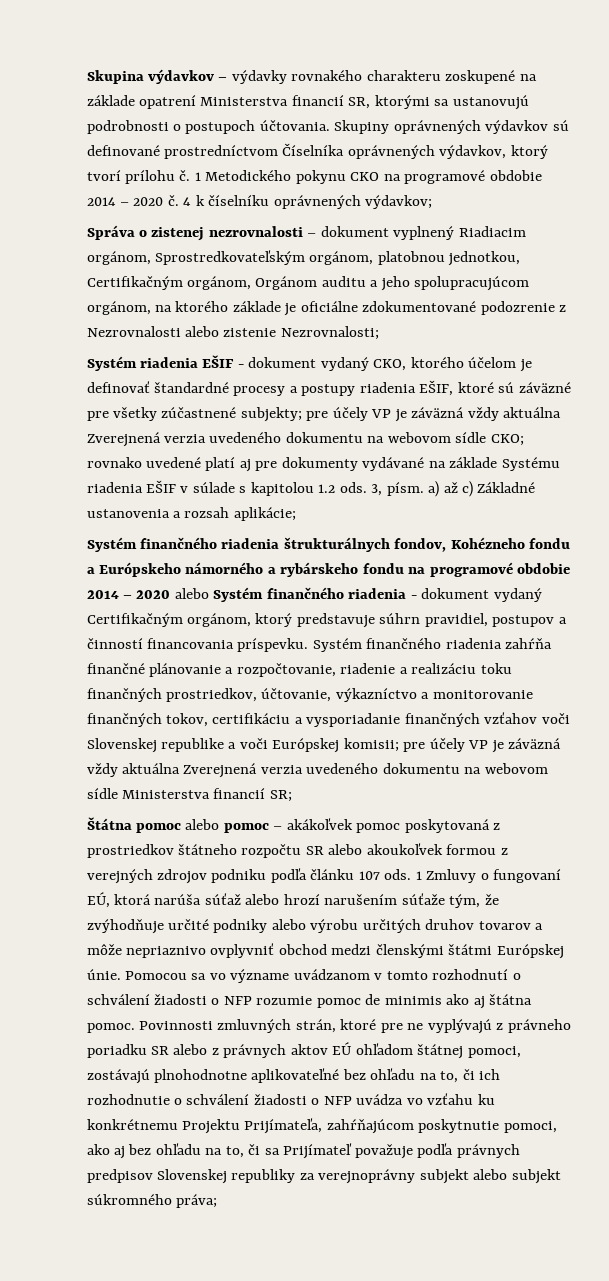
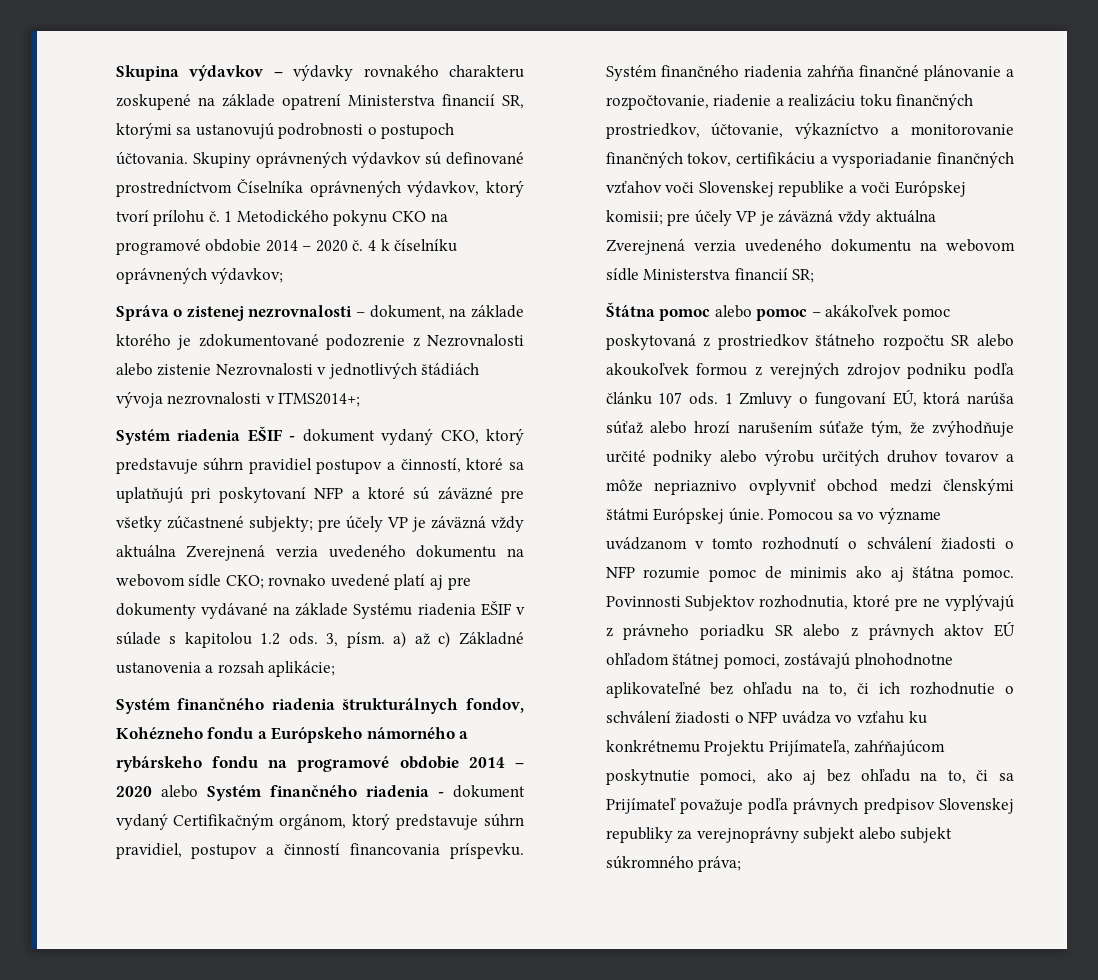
- Správa o zistenej nezrovnalosti – dokument vyplnený Riadiacim orgánom, Sprostredkovateľským orgánom, platobnou jednotkou, Certifikačným orgánom, Orgánom auditu a jeho spolupracujúcom orgánom, na ktorého základe je oficiálne zdokumentované podozrenie z Nezrovnalosti alebo zistenie Nezrovnalosti;
+ Správa o zistenej nezrovnalosti – dokument, na základe ktorého je zdokumentované podozrenie z Nezrovnalosti alebo zistenie Nezrovnalosti v jednotlivých štádiách vývoja nezrovnalosti v ITMS2014+;
- Systém riadenia EŠIF - dokument vydaný CKO, ktorého účelom je definovať štandardné procesy a postupy riadenia EŠIF, ktoré sú záväzné pre všetky zúčastnené subjekty; pre účely VP je záväzná vždy aktuálna Zverejnená verzia uvedeného dokumentu na webovom sídle CKO; rovnako uvedené platí aj pre dokumenty vydávané na základe Systému riadenia EŠIF v súlade s kapitolou 1.2 ods.
+ Systém riadenia EŠIF - dokument vydaný CKO, ktorý predstavuje súhrn pravidiel postupov a činností, ktoré sa uplatňujú pri poskytovaní NFP a ktoré sú záväzné pre všetky zúčastnené subjekty; pre účely VP je záväzná vždy aktuálna Zverejnená verzia uvedeného dokumentu na webovom sídle CKO; rovnako uvedené platí aj pre dokumenty vydávané na základe Systému riadenia EŠIF v súlade s kapitolou 1.2 ods.
- Povinnosti zmluvných strán, ktoré pre ne vyplývajú z právneho poriadku SR alebo z právnych aktov EÚ ohľadom štátnej pomoci, zostávajú plnohodnotne aplikovateľné bez ohľadu na to, či ich rozhodnutie o schválení žiadosti o NFP uvádza vo vzťahu ku konkrétnemu Projektu Prijímateľa, zahŕňajúcom poskytnutie pomoci, ako aj bez ohľadu na to, či sa Prijímateľ považuje podľa právnych predpisov Slovenskej republiky za verejnoprávny subjekt alebo subjekt súkromného práva;
+ Povinnosti Subjektov rozhodnutia, ktoré pre ne vyplývajú z právneho poriadku SR alebo z právnych aktov EÚ ohľadom štátnej pomoci, zostávajú plnohodnotne aplikovateľné bez ohľadu na to, či ich rozhodnutie o schválení žiadosti o NFP uvádza vo vzťahu ku konkrétnemu Projektu Prijímateľa, zahŕňajúcom poskytnutie pomoci, ako aj bez ohľadu na to, či sa Prijímateľ považuje podľa právnych predpisov Slovenskej republiky za verejnoprávny subjekt alebo subjekt súkromného práva;

